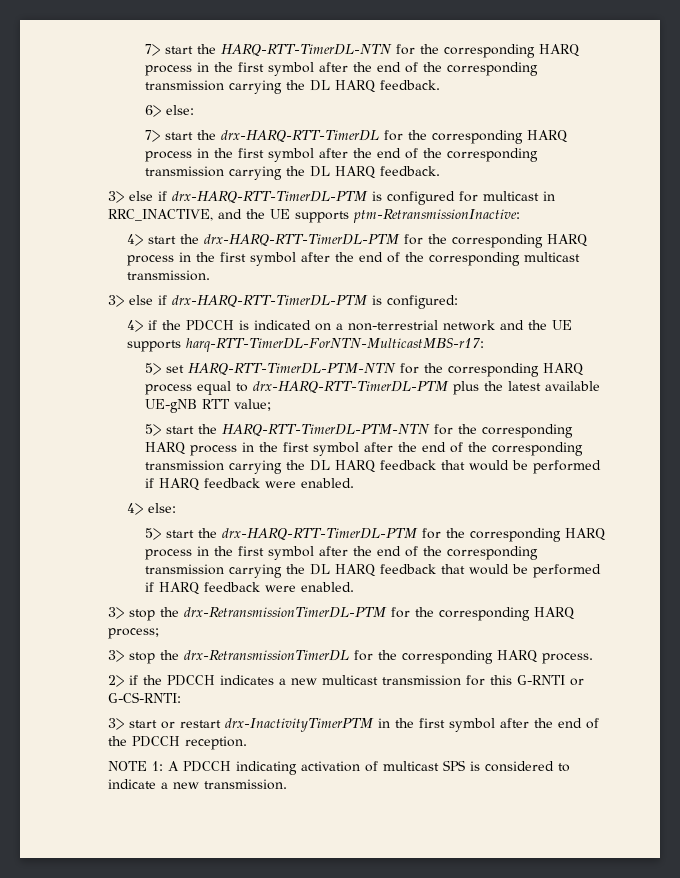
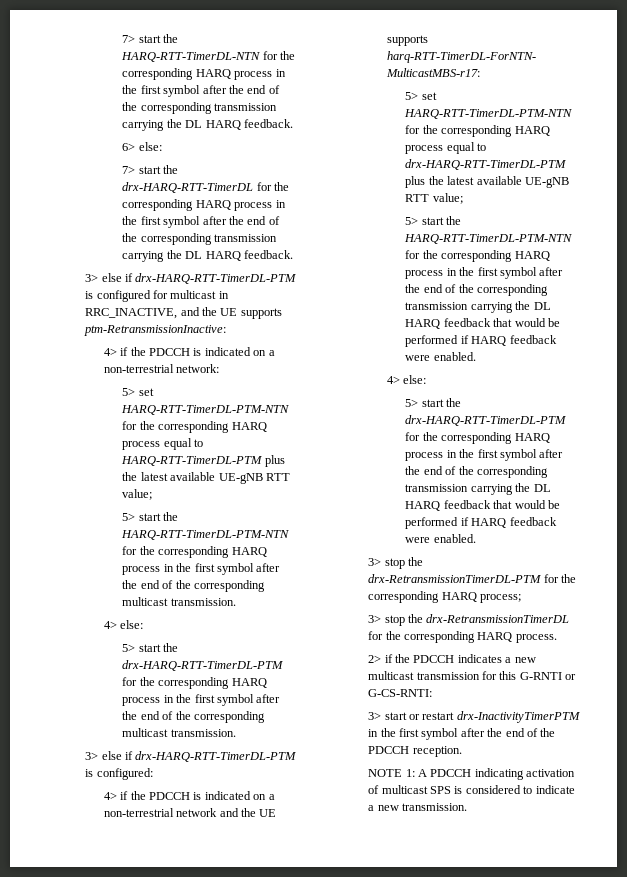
- 4> start the drx-HARQ-RTT-TimerDL-PTM for the corresponding HARQ process in the first symbol after the end of the corresponding multicast transmission.
+ 4> if the PDCCH is indicated on a non-terrestrial network:
+ 5> set HARQ-RTT-TimerDL-PTM-NTN for the corresponding HARQ process equal to HARQ-RTT-TimerDL-PTM plus the latest available UE-gNB RTT value;
+ 5> start the HARQ-RTT-TimerDL-PTM-NTN for the corresponding HARQ process in the first symbol after the end of the corresponding multicast transmission.
+ 4> else:
+ 5> start the drx-HARQ-RTT-TimerDL-PTM for the corresponding HARQ process in the first symbol after the end of the corresponding multicast transmission.

